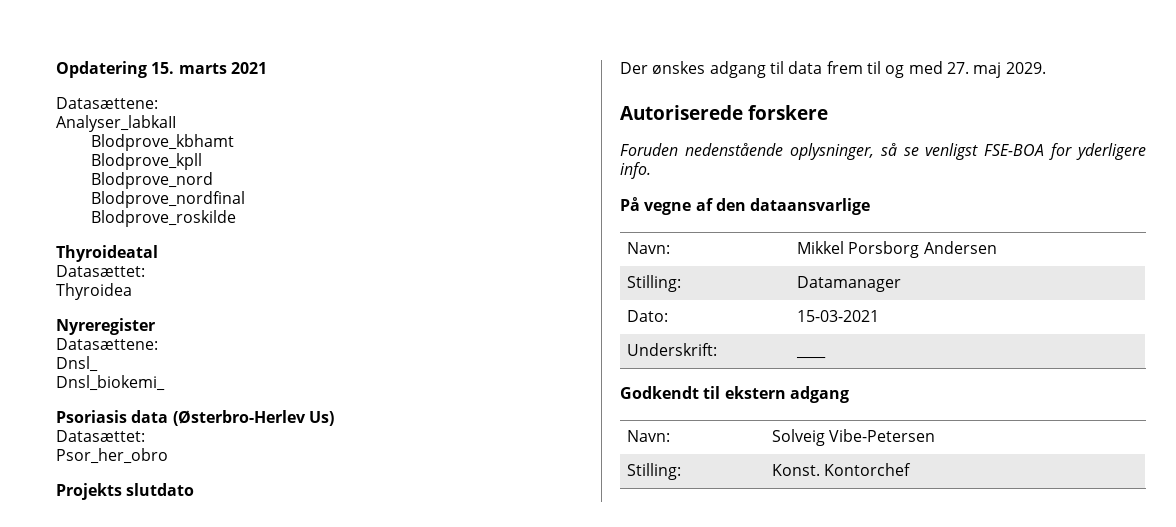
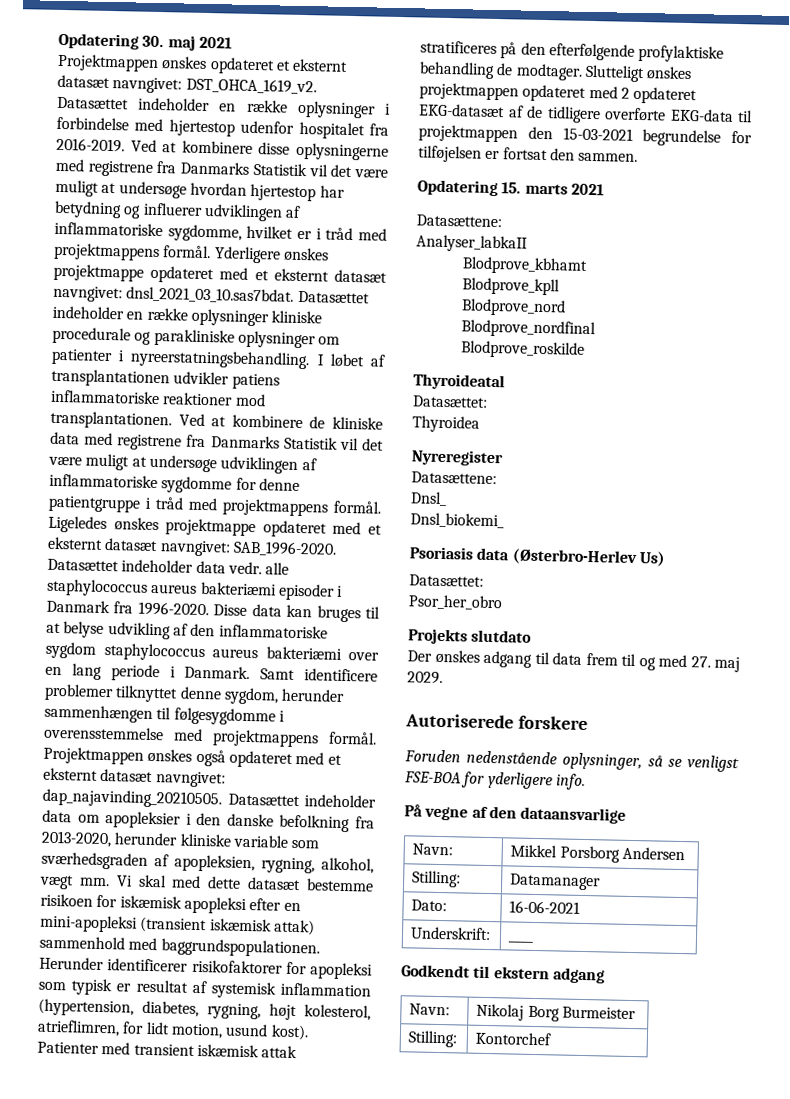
+ Opdatering 30. maj 2021
+ Projektmappen ønskes opdateret et eksternt datasæt navngivet: DST_OHCA_1619_v2. Datasættet indeholder en række oplysninger i forbindelse med hjertestop udenfor hospitalet fra 2016-2019. Ved at kombinere disse oplysningerne med registrene fra Danmarks Statistik vil det være muligt at undersøge hvordan hjertestop har betydning og influerer udviklingen af inflammatoriske sygdomme, hvilket er i tråd med projektmappens formål. Yderligere ønskes projektmappe opdateret med et eksternt datasæt navngivet: dnsl_2021_03_10.sas7bdat. Datasættet indeholder en række oplysninger kliniske procedurale og parakliniske oplysninger om patienter i nyreerstatningsbehandling. I løbet af transplantationen udvikler patiens inflammatoriske reaktioner mod transplantationen. Ved at kombinere de kliniske data med registrene fra Danmarks Statistik vil det være muligt at undersøge udviklingen af inflammatoriske sygdomme for denne patientgruppe i tråd med projektmappens formål. Ligeledes ønskes projektmappe opdateret med et eksternt datasæt navngivet: SAB_1996-2020. Datasættet indeholder data vedr. alle staphylococcus aureus bakteriæmi episoder i Danmark fra 1996-2020. Disse data kan bruges til at belyse udvikling af den inflammatoriske sygdom staphylococcus aureus bakteriæmi over en lang periode i Danmark. Samt identificere problemer tilknyttet denne sygdom, herunder sammenhængen til følgesygdomme i overensstemmelse med projektmappens formål. Projektmappen ønskes også opdateret med et eksternt datasæt navngivet: dap_najavinding_20210505. Datasættet indeholder data om apopleksier i den danske befolkning fra 2013-2020, herunder kliniske variable som sværhedsgraden af apopleksien, rygning, alkohol, vægt mm. Vi skal med dette datasæt bestemme risikoen for iskæmisk apopleksi efter en mini-apopleksi (transient iskæmisk attak) sammenhold med baggrundspopulationen. Herunder identificerer risikofaktorer for apopleksi som typisk er resultat af systemisk inflammation (hypertension, diabetes, rygning, højt kolesterol, atrieflimren, for lidt motion, usund kost). Patienter med transient iskæmisk attak stratificeres på den efterfølgende profylaktiske behandling de modtager. Slutteligt ønskes projektmappen opdateret med 2 opdateret EKG-datasæt af de tidligere overførte EKG-data til projektmappen den 15-03-2021 begrundelse for tilføjelsen er fortsat den sammen.
- Dato: | 15-03-2021
+ Dato: | 16-06-2021
- Navn: | Solveig Vibe-Petersen
- Stilling: | Konst. Kontorchef
+ Navn: | Nikolaj Borg Burmeister
+ Stilling: | Kontorchef

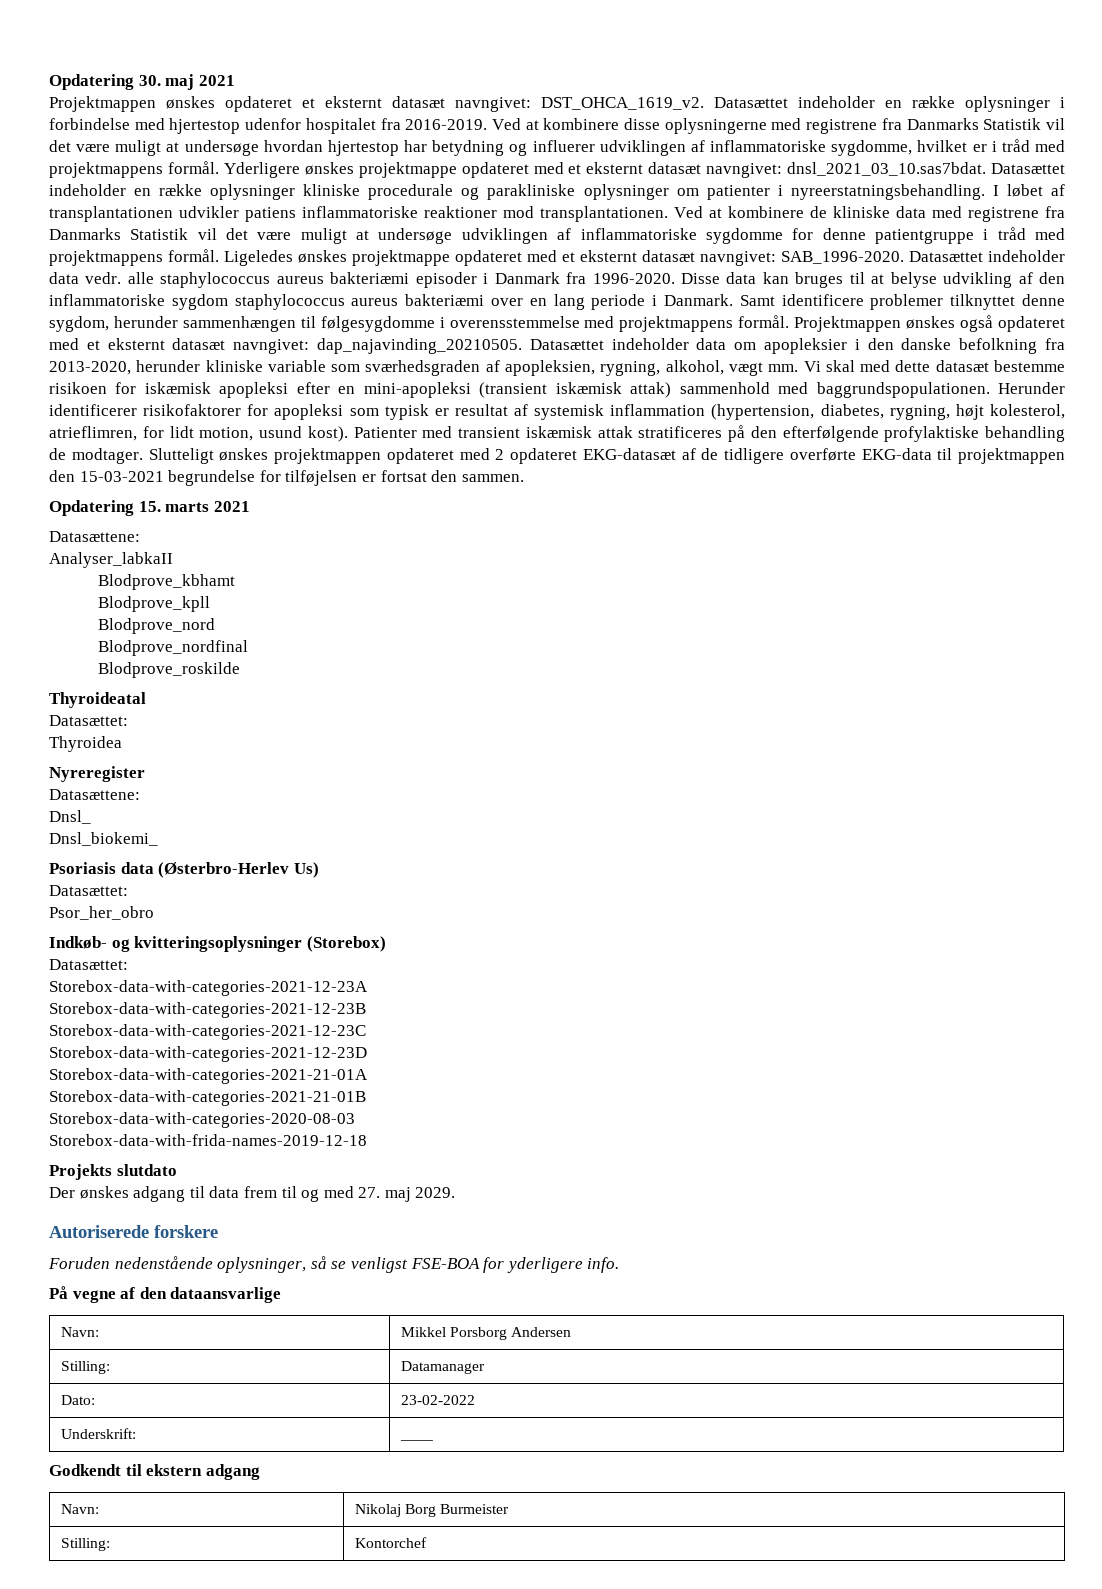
+ Indkøb- og kvitteringsoplysninger (Storebox)
+ Datasættet:
+ Storebox-data-with-categories-2021-12-23A
+ Storebox-data-with-categories-2021-12-23B
+ Storebox-data-with-categories-2021-12-23C
+ Storebox-data-with-categories-2021-12-23D
+ Storebox-data-with-categories-2021-21-01A
+ Storebox-data-with-categories-2021-21-01B
+ Storebox-data-with-categories-2020-08-03
+ Storebox-data-with-frida-names-2019-12-18
- Dato: | 16-06-2021
+ Dato: | 23-02-2022

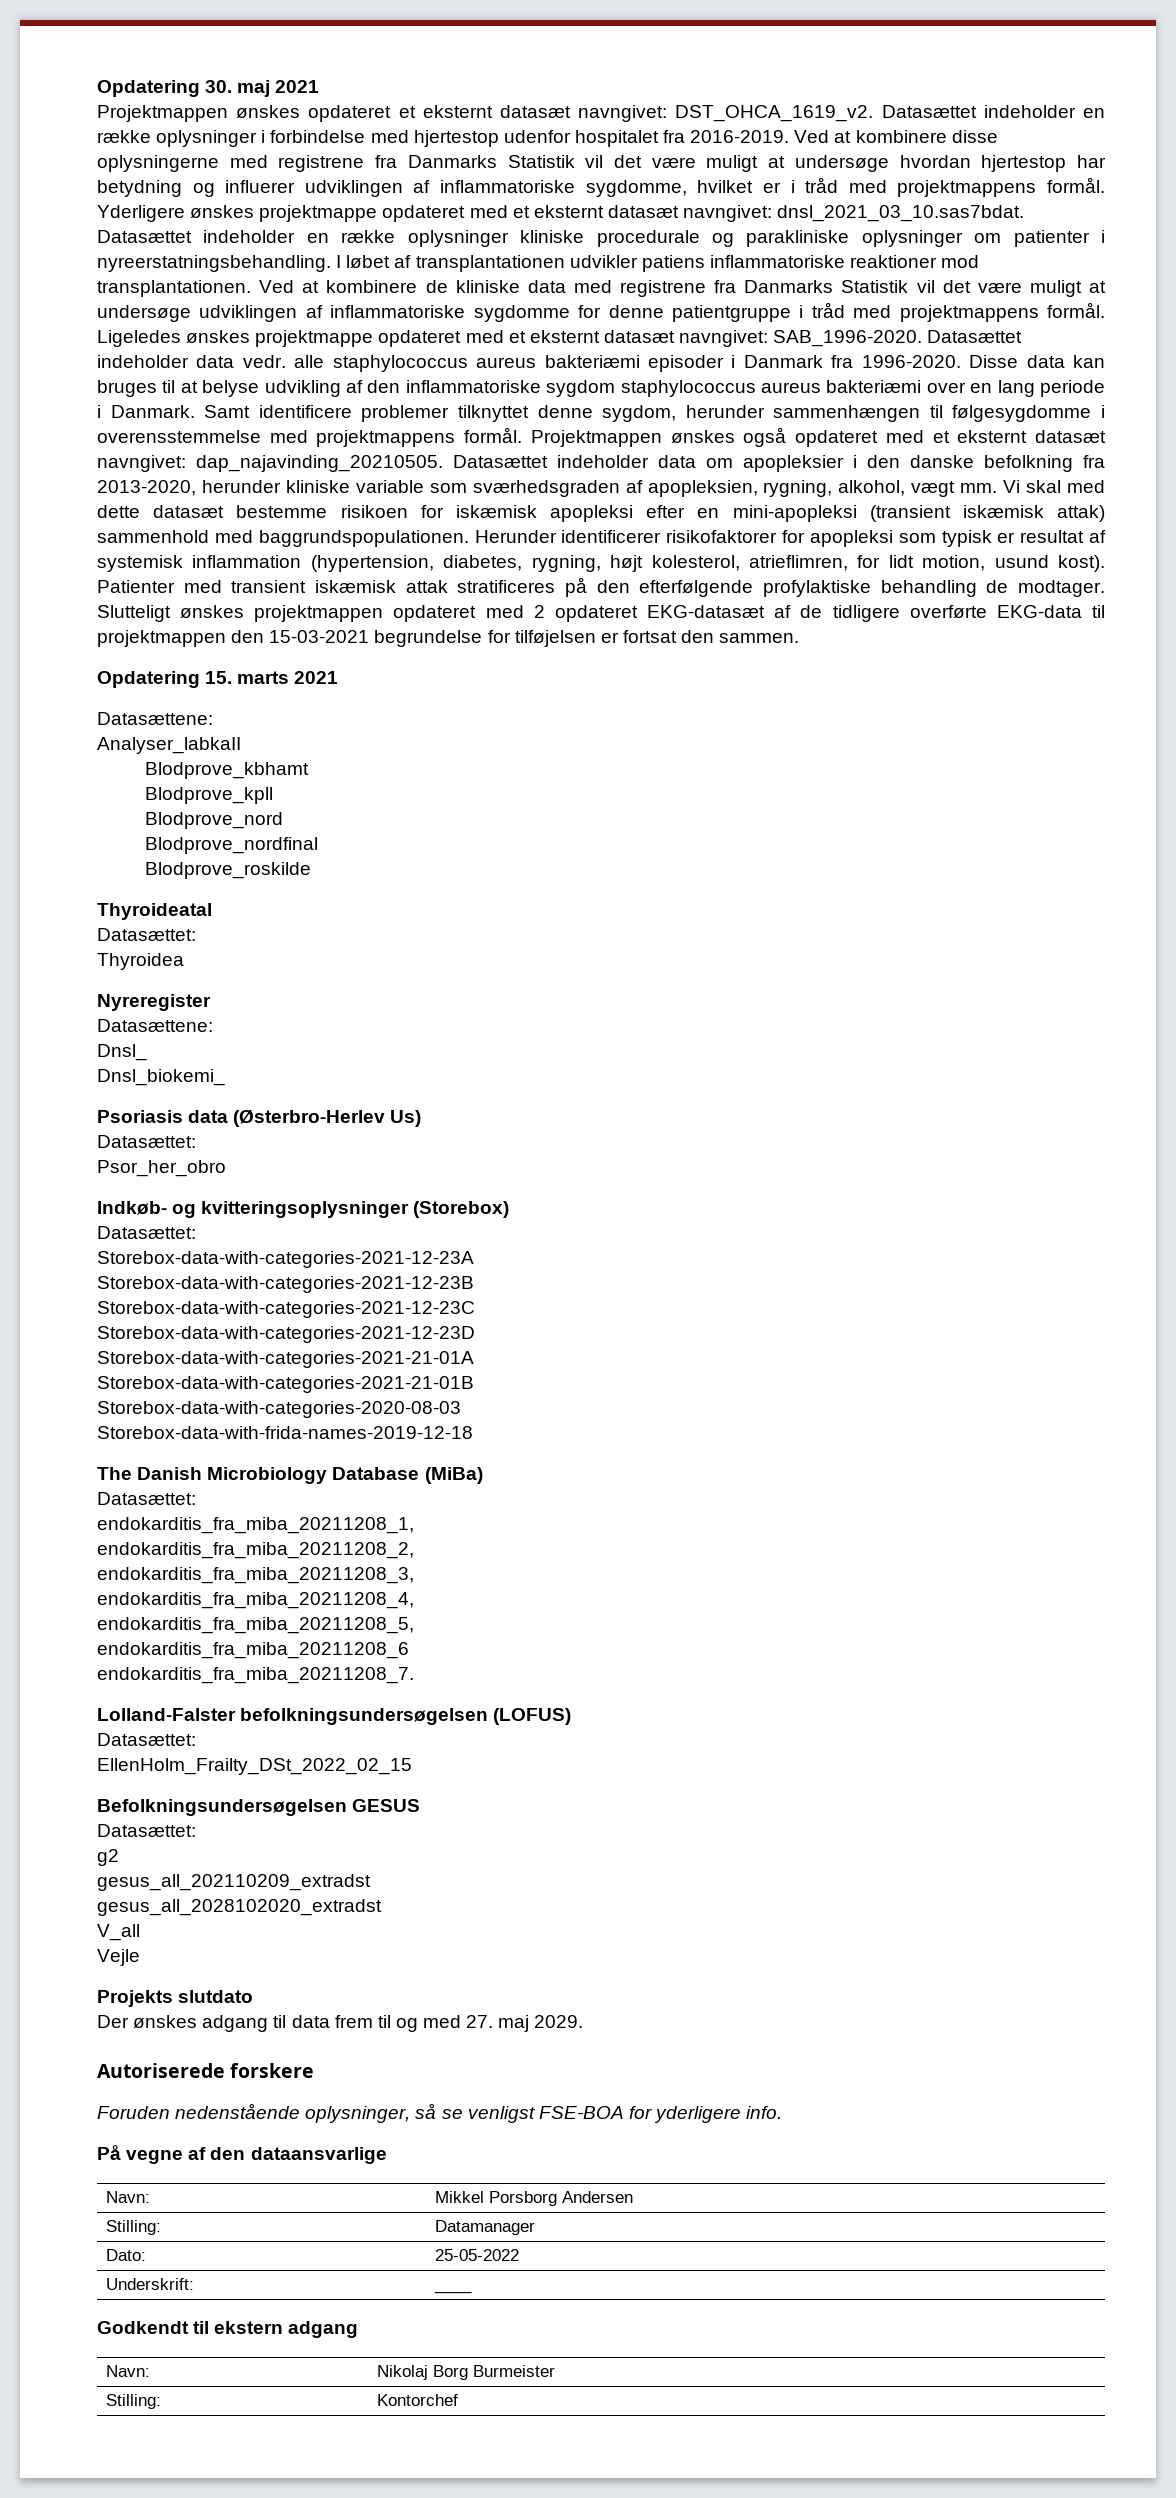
+ The Danish Microbiology Database (MiBa)
+ Datasættet:
+ endokarditis_fra_miba_20211208_1,
+ endokarditis_fra_miba_20211208_2,
+ endokarditis_fra_miba_20211208_3,
+ endokarditis_fra_miba_20211208_4,
+ endokarditis_fra_miba_20211208_5,
+ endokarditis_fra_miba_20211208_6
+ endokarditis_fra_miba_20211208_7.
+ Lolland-Falster befolkningsundersøgelsen (LOFUS)
+ Datasættet:
+ EllenHolm_Frailty_DSt_2022_02_15
+ Befolkningsundersøgelsen GESUS
+ Datasættet:
+ g2
+ gesus_all_202110209_extradst
+ gesus_all_2028102020_extradst
+ V_all
+ Vejle
- Dato: | 23-02-2022
+ Dato: | 25-05-2022

